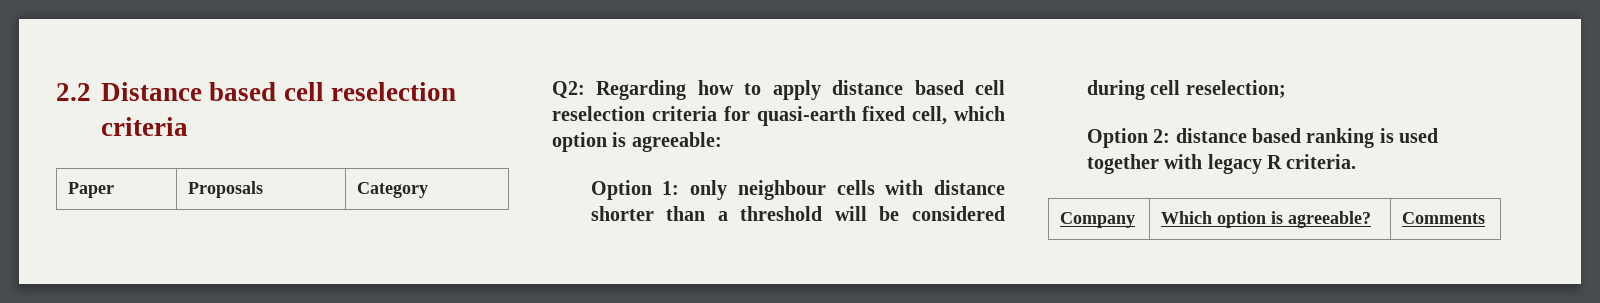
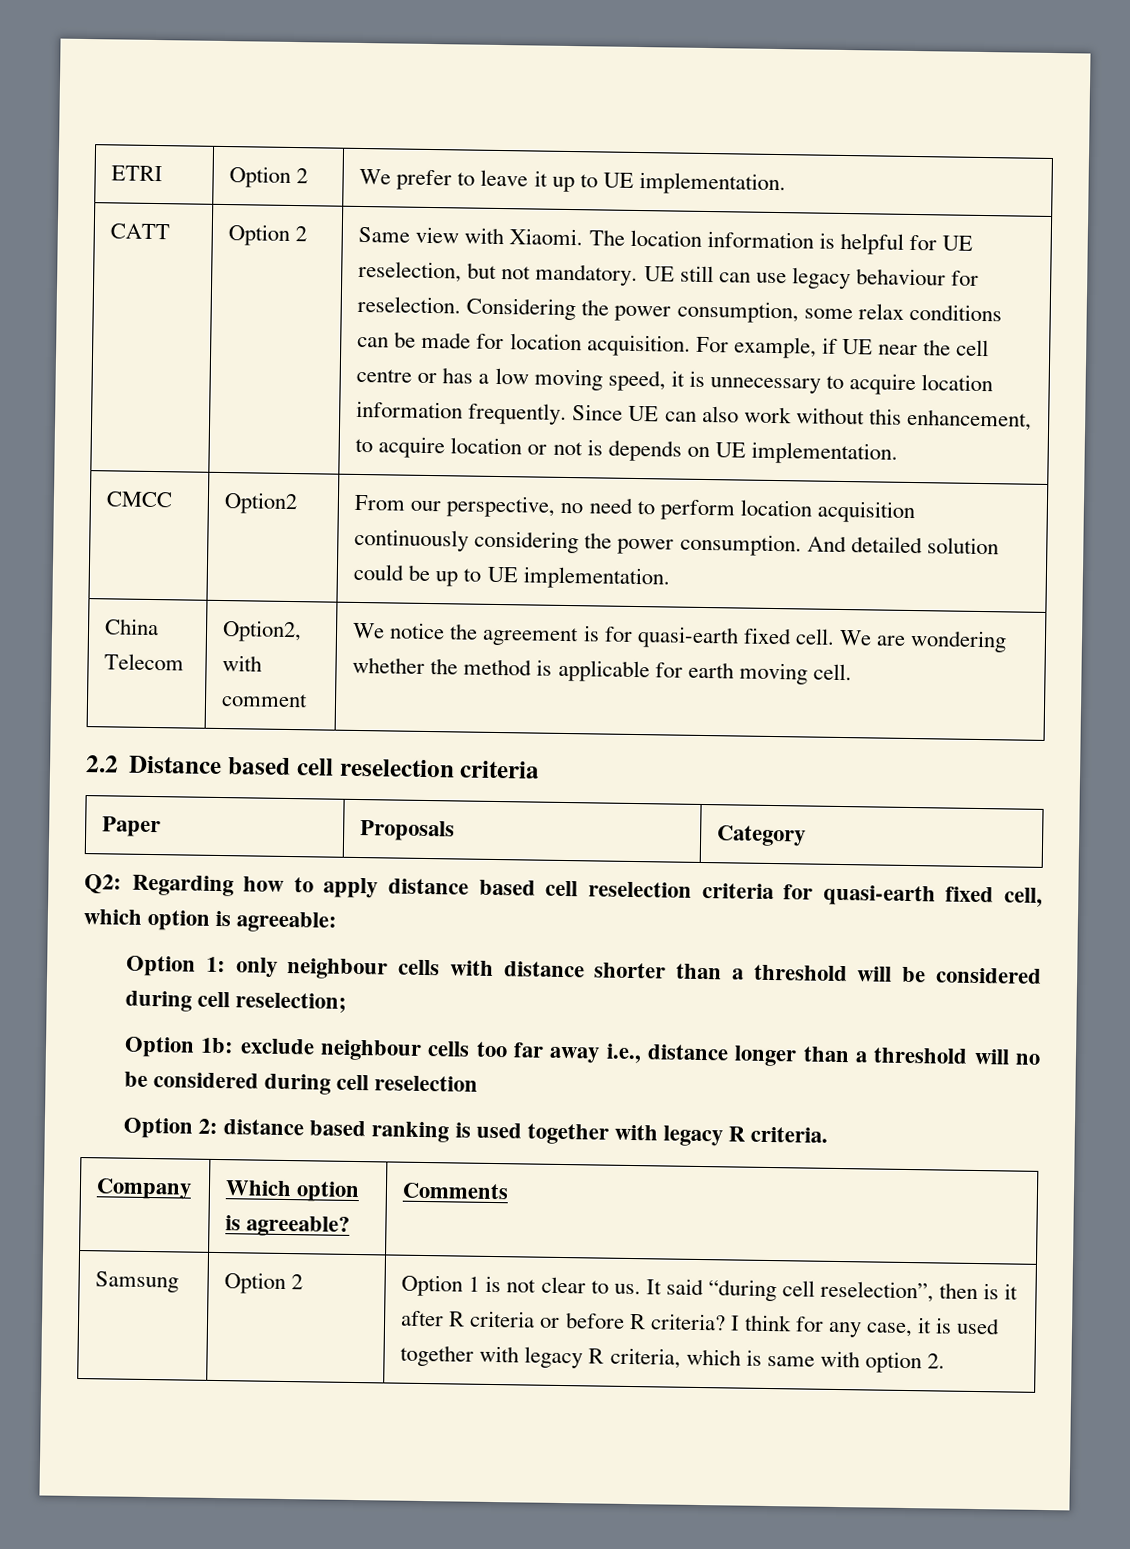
+ ETRI | Option 2 | We prefer to leave it up to UE implementation.
+ CATT | Option 2 | Same view with Xiaomi. The location information is helpful for UE reselection, but not mandatory. UE still can use legacy behaviour for reselection. Considering the power consumption, some relax conditions can be made for location acquisition. For example, if UE near the cell centre or has a low moving speed, it is unnecessary to acquire location information frequently. Since UE can also work without this enhancement, to acquire location or not is depends on UE implementation.
+ CMCC | Option2 | From our perspective, no need to perform location acquisition continuously considering the power consumption. And detailed solution could be up to UE implementation.
+ China Telecom | Option2, with comment | We notice the agreement is for quasi-earth fixed cell. We are wondering whether the method is applicable for earth moving cell.
+ Option 1b: exclude neighbour cells too far away i.e., distance longer than a threshold will no be considered during cell reselection
+ Samsung | Option 2 | Option 1 is not clear to us. It said “during cell reselection”, then is it after R criteria or before R criteria? I think for any case, it is used together with legacy R criteria, which is same with option 2.

